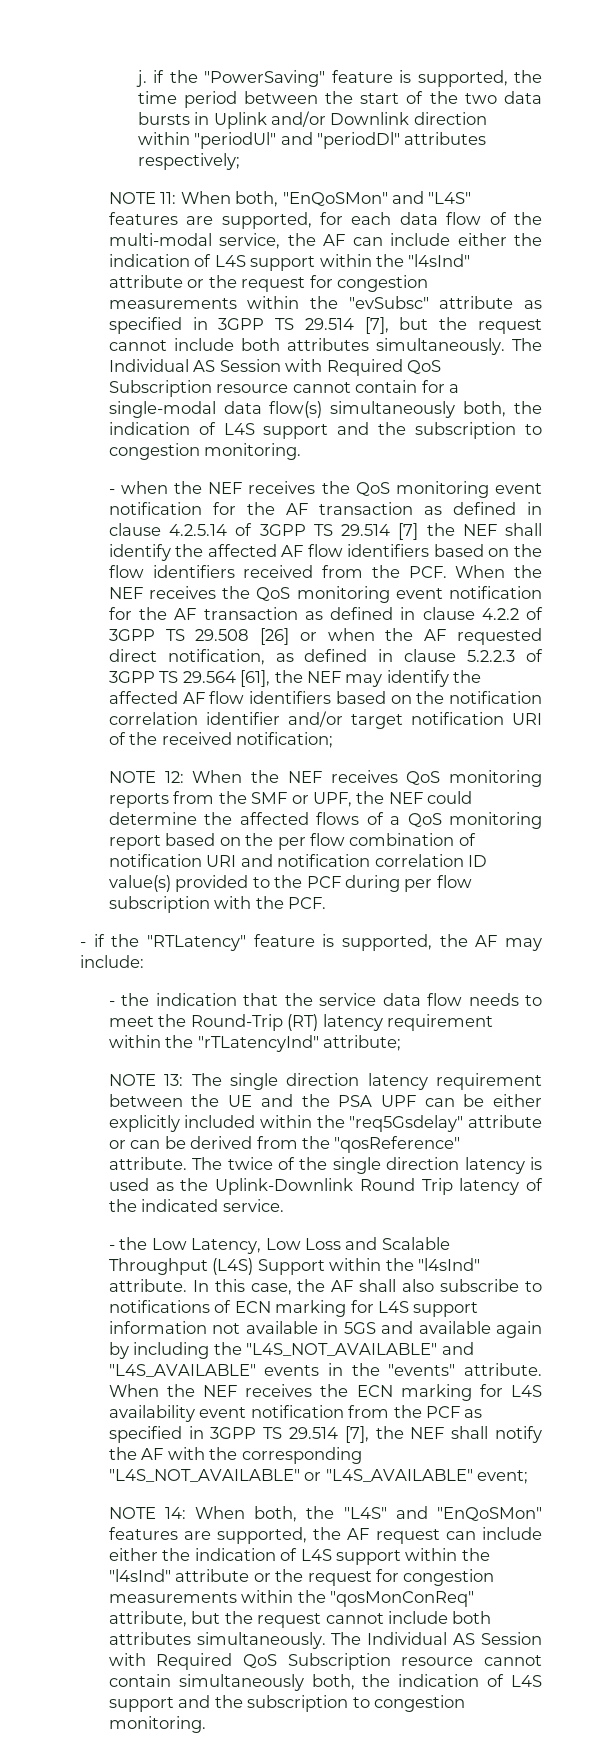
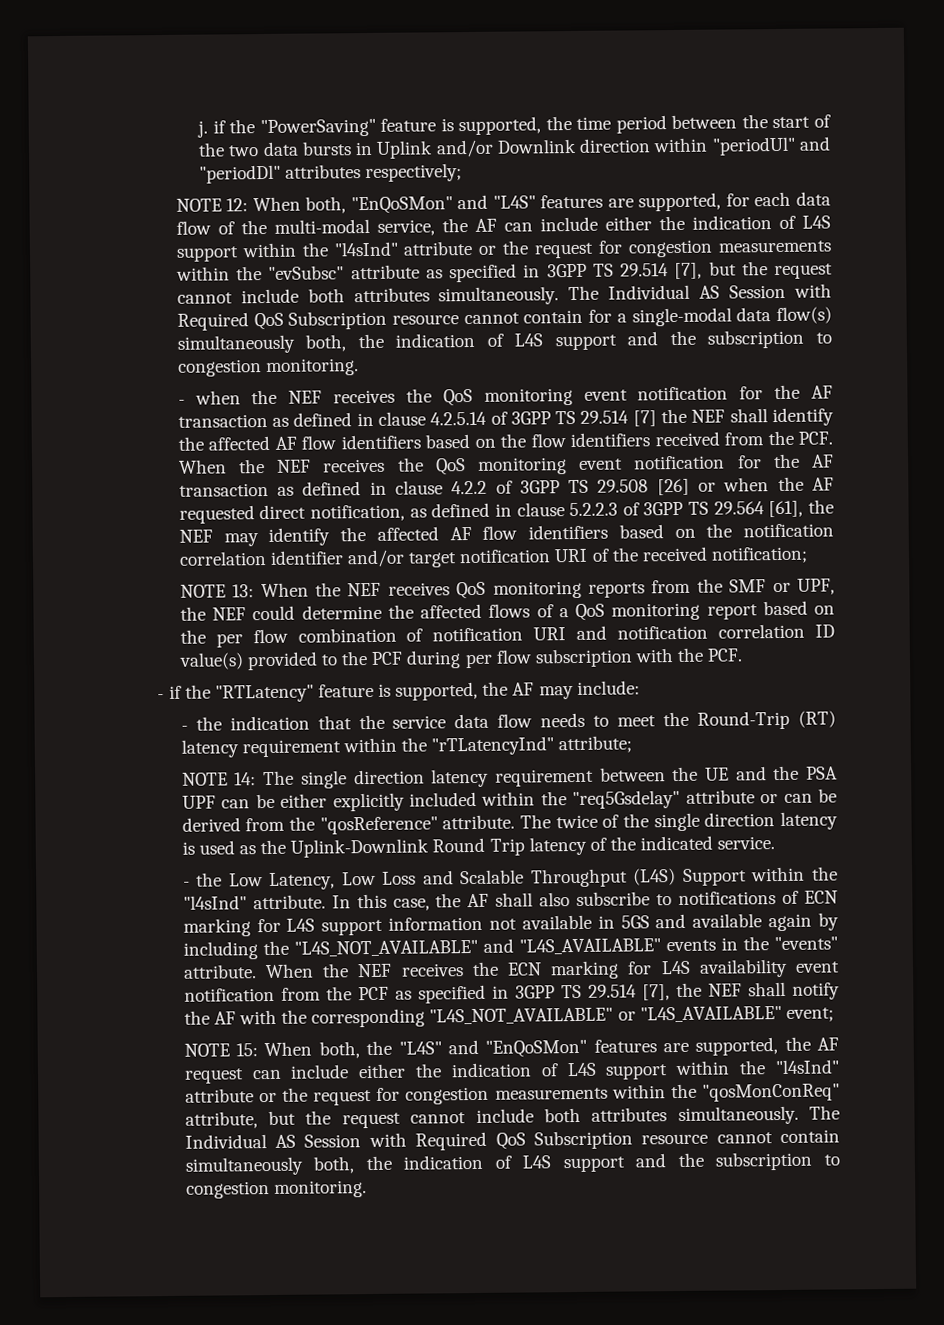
- NOTE 11: When both, "EnQoSMon" and "L4S" features are supported, for each data flow of the multi-modal service, the AF can include either the indication of L4S support within the "l4sInd" attribute or the request for congestion measurements within the "evSubsc" attribute as specified in 3GPP TS 29.514 [7], but the request cannot include both attributes simultaneously.
+ NOTE 12: When both, "EnQoSMon" and "L4S" features are supported, for each data flow of the multi-modal service, the AF can include either the indication of L4S support within the "l4sInd" attribute or the request for congestion measurements within the "evSubsc" attribute as specified in 3GPP TS 29.514 [7], but the request cannot include both attributes simultaneously.
- NOTE 12: When the NEF receives QoS monitoring reports from the SMF or UPF, the NEF could determine the affected flows of a QoS monitoring report based on the per flow combination of notification URI and notification correlation ID value(s) provided to the PCF during per flow subscription with the PCF.
+ NOTE 13: When the NEF receives QoS monitoring reports from the SMF or UPF, the NEF could determine the affected flows of a QoS monitoring report based on the per flow combination of notification URI and notification correlation ID value(s) provided to the PCF during per flow subscription with the PCF.
- NOTE 13: The single direction latency requirement between the UE and the PSA UPF can be either explicitly included within the "req5Gsdelay" attribute or can be derived from the "qosReference" attribute.
+ NOTE 14: The single direction latency requirement between the UE and the PSA UPF can be either explicitly included within the "req5Gsdelay" attribute or can be derived from the "qosReference" attribute.
- NOTE 14: When both, the "L4S" and "EnQoSMon" features are supported, the AF request can include either the indication of L4S support within the "l4sInd" attribute or the request for congestion measurements within the "qosMonConReq" attribute, but the request cannot include both attributes simultaneously.
+ NOTE 15: When both, the "L4S" and "EnQoSMon" features are supported, the AF request can include either the indication of L4S support within the "l4sInd" attribute or the request for congestion measurements within the "qosMonConReq" attribute, but the request cannot include both attributes simultaneously.

